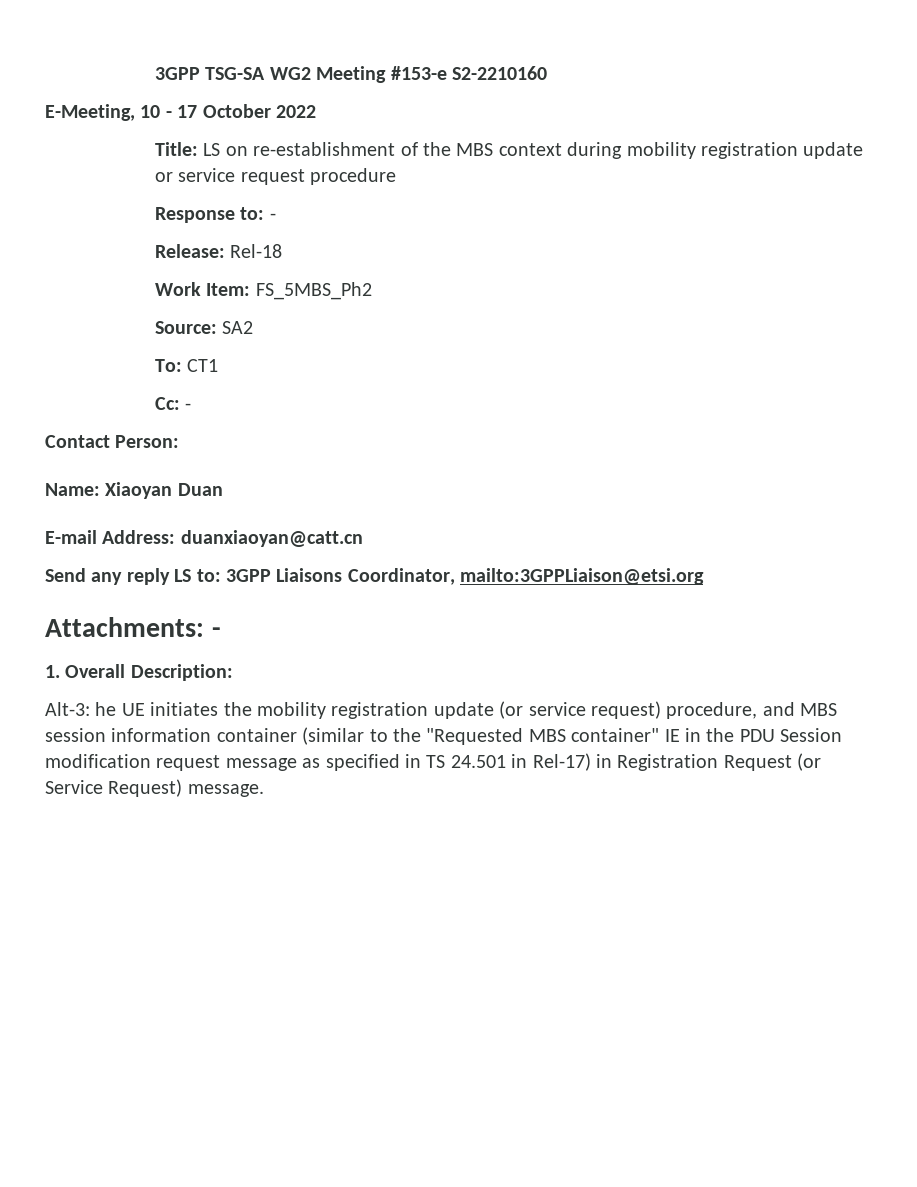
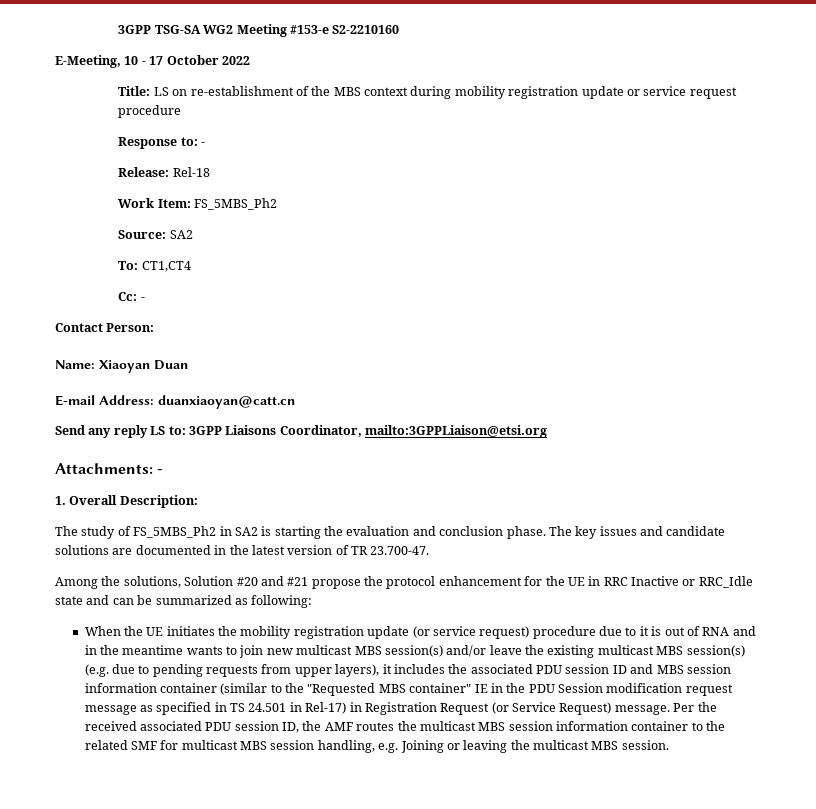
- To: CT1
+ To: CT1,CT4
- Alt-3: he UE initiates the mobility registration update (or service request) procedure, and MBS session information container (similar to the "Requested MBS container" IE in the PDU Session modification request message as specified in TS 24.501 in Rel-17) in Registration Request (or Service Request) message.
+ The study of FS_5MBS_Ph2 in SA2 is starting the evaluation and conclusion phase. The key issues and candidate solutions are documented in the latest version of TR 23.700-47.
+ Among the solutions, Solution #20 and #21 propose the protocol enhancement for the UE in RRC Inactive or RRC_Idle state and can be summarized as following:
+ When the UE initiates the mobility registration update (or service request) procedure due to it is out of RNA and in the meantime wants to join new multicast MBS session(s) and/or leave the existing multicast MBS session(s) (e.g. due to pending requests from upper layers), it includes the associated PDU session ID and MBS session information container (similar to the "Requested MBS container" IE in the PDU Session modification request message as specified in TS 24.501 in Rel-17) in Registration Request (or Service Request) message.
+ Per the received associated PDU session ID, the AMF routes the multicast MBS session information container to the related SMF for multicast MBS session handling, e.g. Joining or leaving the multicast MBS session.

